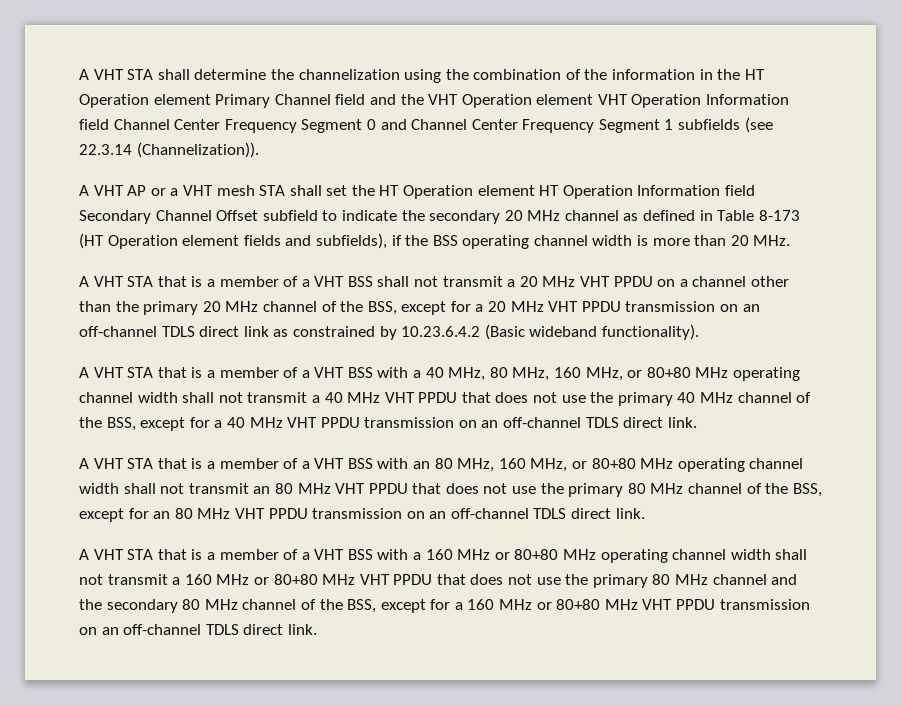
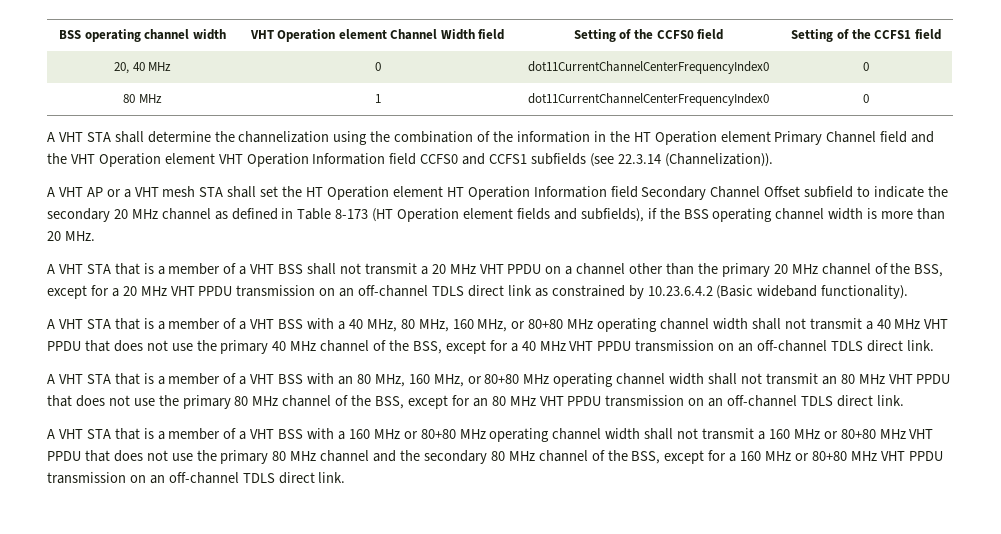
+ BSS operating channel width | VHT Operation element Channel Width field | Setting of the CCFS0 field | Setting of the CCFS1 field
+ 20, 40 MHz | 0 | dot11CurrentChannelCenterFrequencyIndex0 | 0
+ 80 MHz | 1 | dot11CurrentChannelCenterFrequencyIndex0 | 0
- A VHT STA shall determine the channelization using the combination of the information in the HT Operation element Primary Channel field and the VHT Operation element VHT Operation Information field Channel Center Frequency Segment 0 and Channel Center Frequency Segment 1 subfields (see 22.3.14 (Channelization)).
+ A VHT STA shall determine the channelization using the combination of the information in the HT Operation element Primary Channel field and the VHT Operation element VHT Operation Information field CCFS0 and CCFS1 subfields (see 22.3.14 (Channelization)).

